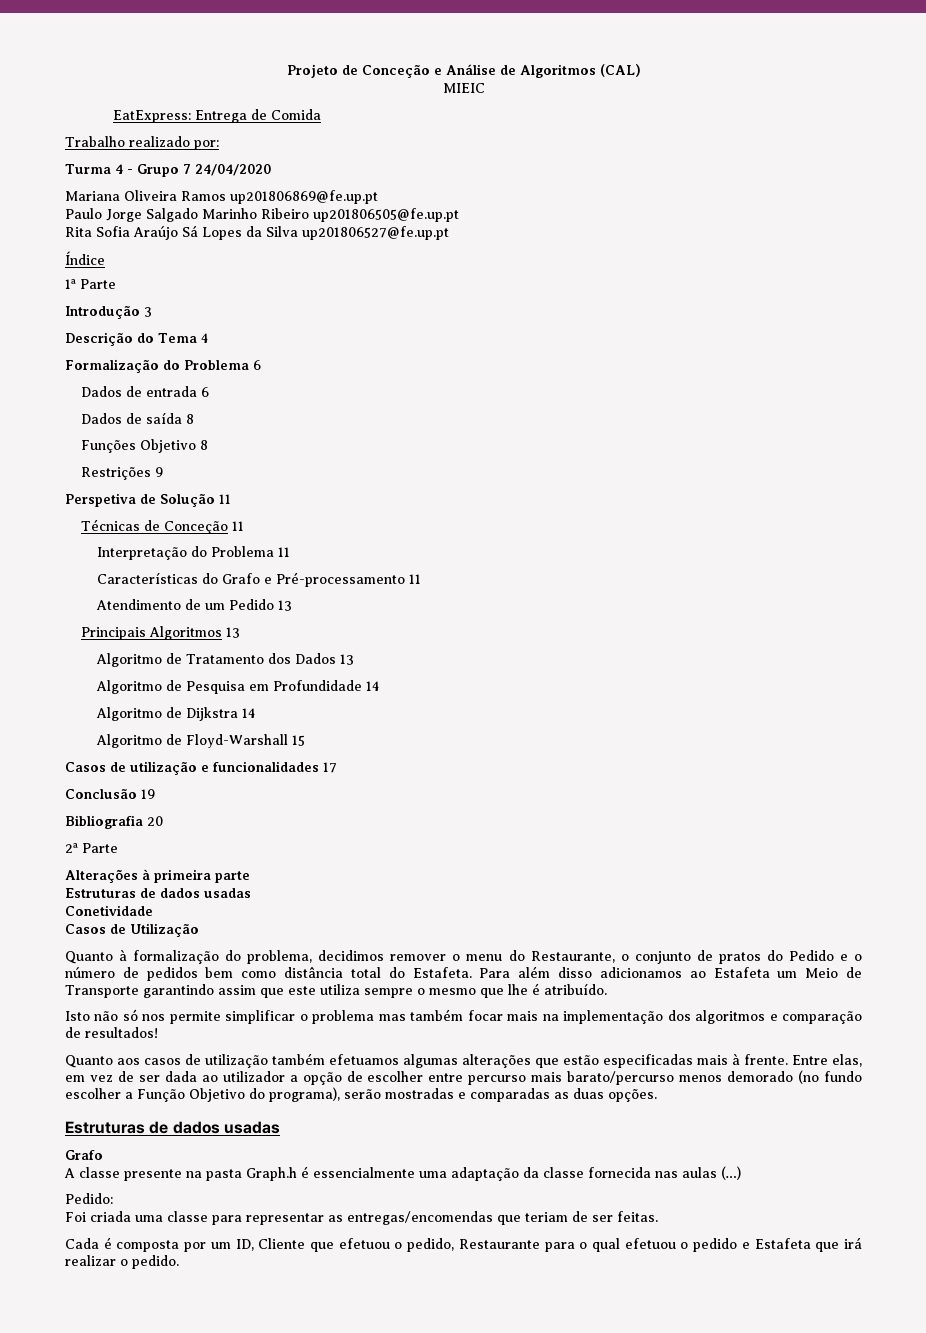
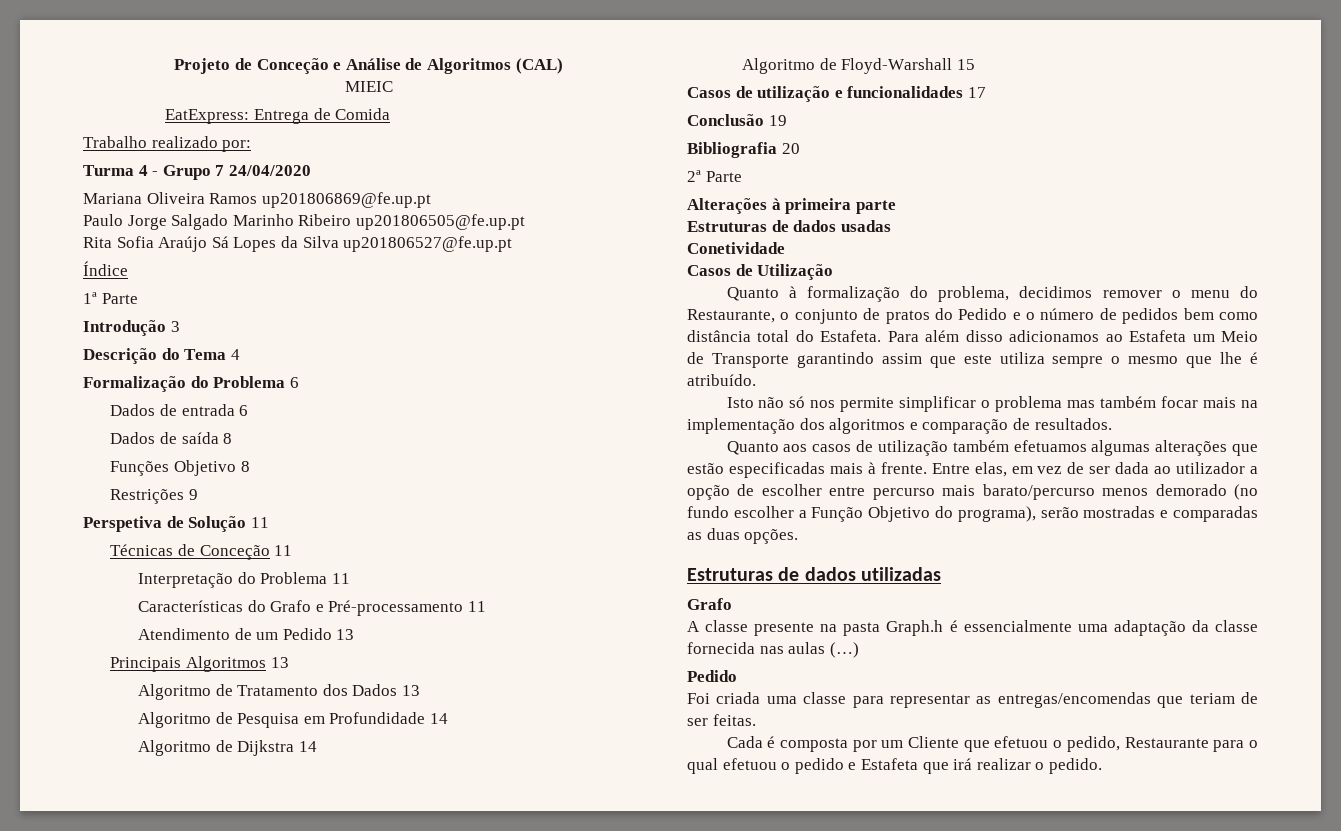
- Isto não só nos permite simplificar o problema mas também focar mais na implementação dos algoritmos e comparação de resultados!
+ Isto não só nos permite simplificar o problema mas também focar mais na implementação dos algoritmos e comparação de resultados.
  Entre elas, em vez de ser dada ao utilizador a opção de escolher entre percurso mais barato/percurso menos demorado (no fundo escolher a Função Objetivo do programa), serão mostradas e comparadas as duas opções.
- Estruturas de dados usadas
+ Estruturas de dados utilizadas
  A classe presente na pasta Graph.h é essencialmente uma adaptação da classe fornecida nas aulas (…)
- Pedido:
+ Pedido
- Cada é composta por um ID, Cliente que efetuou o pedido, Restaurante para o qual efetuou o pedido e Estafeta que irá realizar o pedido.
+ Cada é composta por um Cliente que efetuou o pedido, Restaurante para o qual efetuou o pedido e Estafeta que irá realizar o pedido.

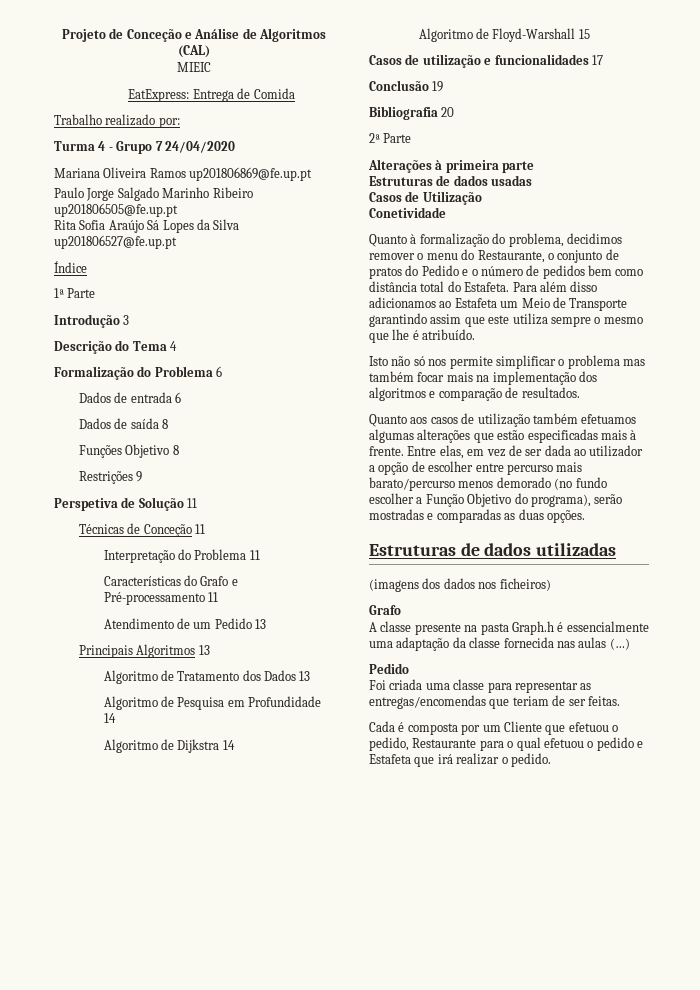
- Conetividade
+ Conetividade
+ (imagens dos dados nos ficheiros)

